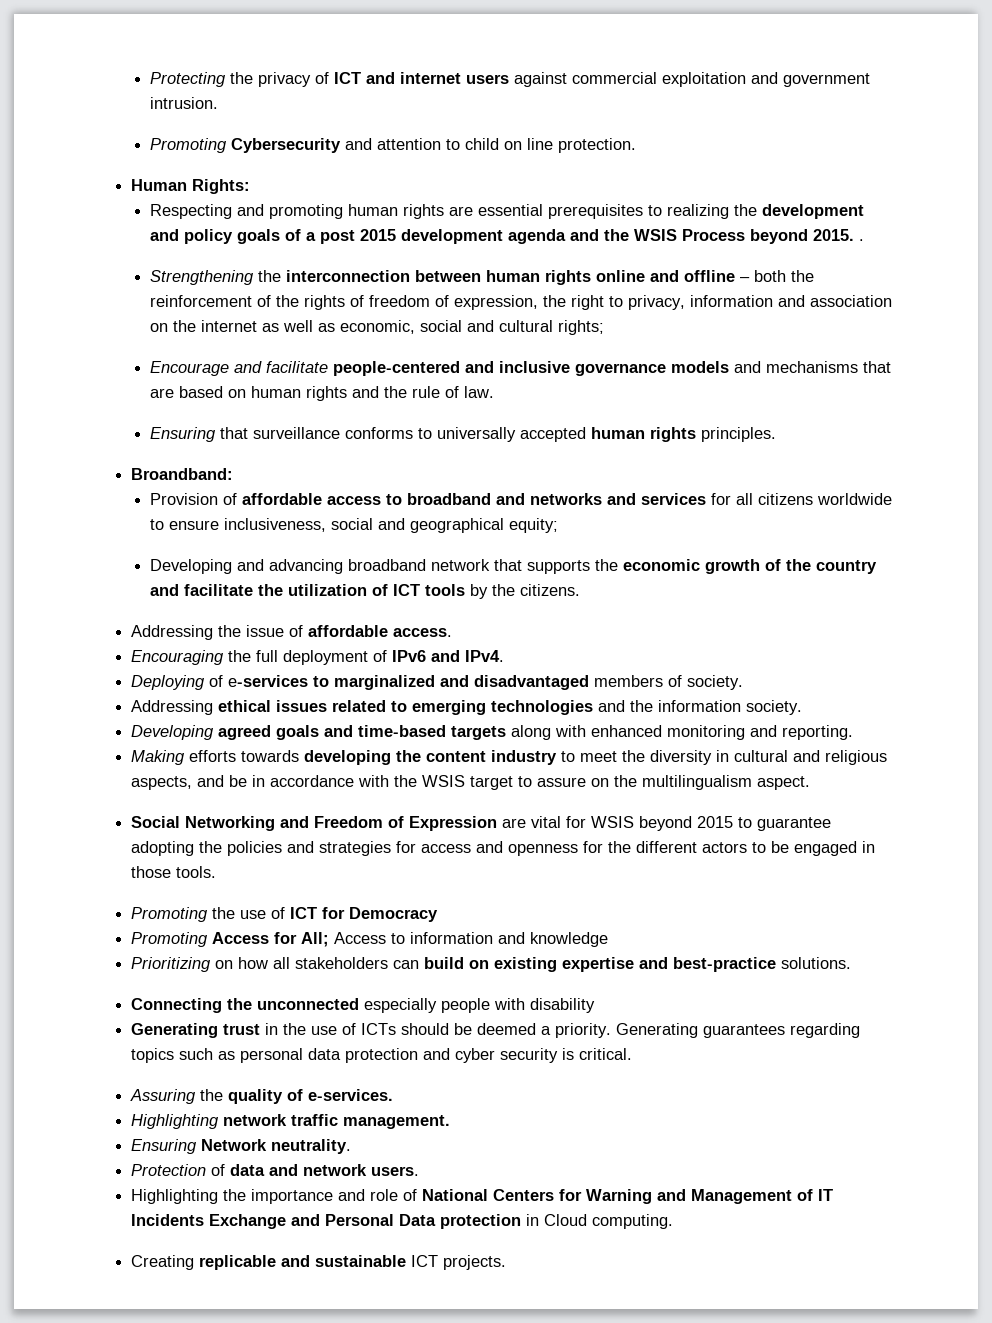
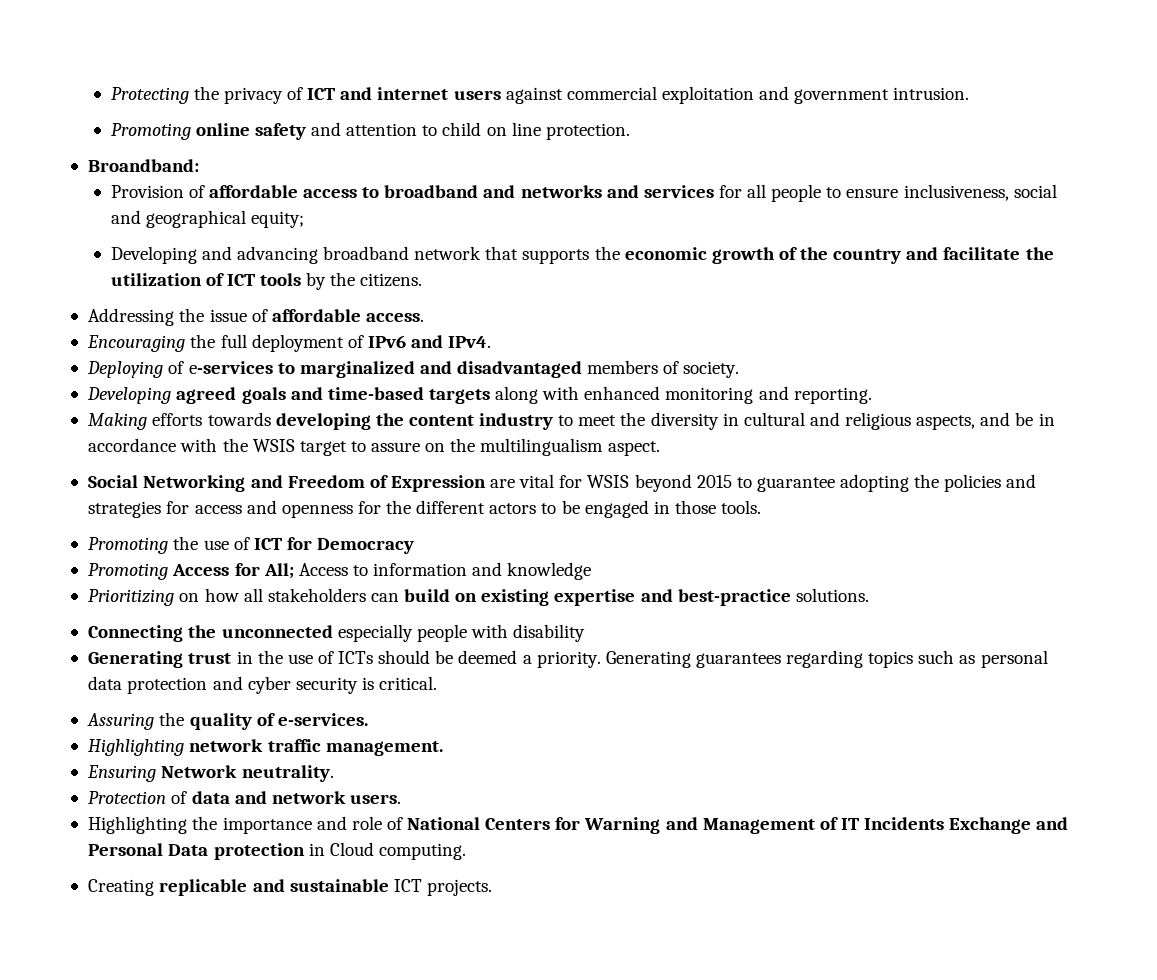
- Promoting Cybersecurity and attention to child on line protection.
+ Promoting online safety and attention to child on line protection.
- Human Rights:
- Respecting and promoting human rights are essential prerequisites to realizing the development and policy goals of a post 2015 development agenda and the WSIS Process beyond 2015. .
- Strengthening the interconnection between human rights online and offline – both the reinforcement of the rights of freedom of expression, the right to privacy, information and association on the internet as well as economic, social and cultural rights;
- Encourage and facilitate people-centered and inclusive governance models and mechanisms that are based on human rights and the rule of law.
- Ensuring that surveillance conforms to universally accepted human rights principles.
- Provision of affordable access to broadband and networks and services for all citizens worldwide to ensure inclusiveness, social and geographical equity;
+ Provision of affordable access to broadband and networks and services for all people to ensure inclusiveness, social and geographical equity;
- Addressing ethical issues related to emerging technologies and the information society.

